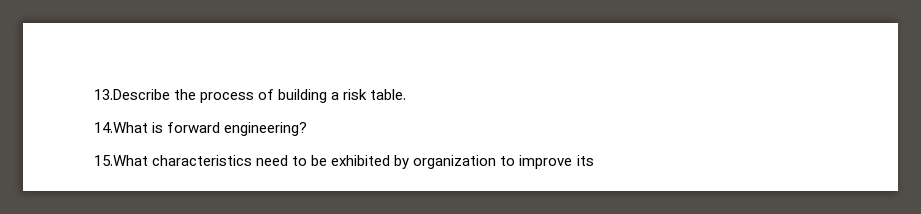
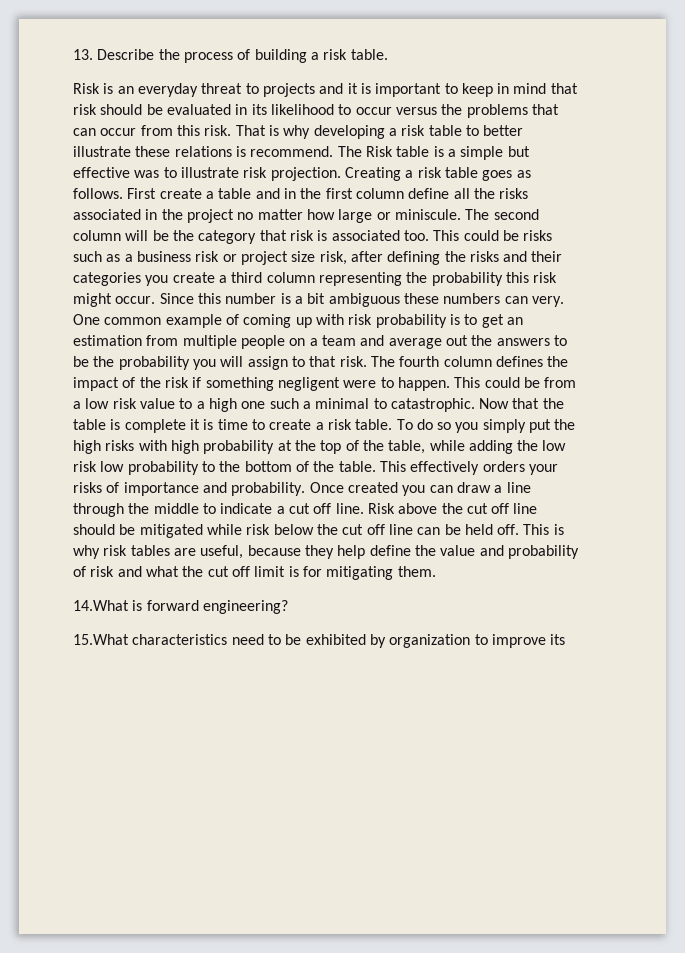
- 13.Describe the process of building a risk table.
+ 13. Describe the process of building a risk table.
+ Risk is an everyday threat to projects and it is important to keep in mind that risk should be evaluated in its likelihood to occur versus the problems that can occur from this risk. That is why developing a risk table to better illustrate these relations is recommend. The Risk table is a simple but effective was to illustrate risk projection. Creating a risk table goes as follows. First create a table and in the first column define all the risks associated in the project no matter how large or miniscule. The second column will be the category that risk is associated too. This could be risks such as a business risk or project size risk, after defining the risks and their categories you create a third column representing the probability this risk might occur. Since this number is a bit ambiguous these numbers can very. One common example of coming up with risk probability is to get an estimation from multiple people on a team and average out the answers to be the probability you will assign to that risk. The fourth column defines the impact of the risk if something negligent were to happen. This could be from a low risk value to a high one such a minimal to catastrophic. Now that the table is complete it is time to create a risk table. To do so you simply put the high risks with high probability at the top of the table, while adding the low risk low probability to the bottom of the table. This effectively orders your risks of importance and probability. Once created you can draw a line through the middle to indicate a cut off line. Risk above the cut off line should be mitigated while risk below the cut off line can be held off. This is why risk tables are useful, because they help define the value and probability of risk and what the cut off limit is for mitigating them.

